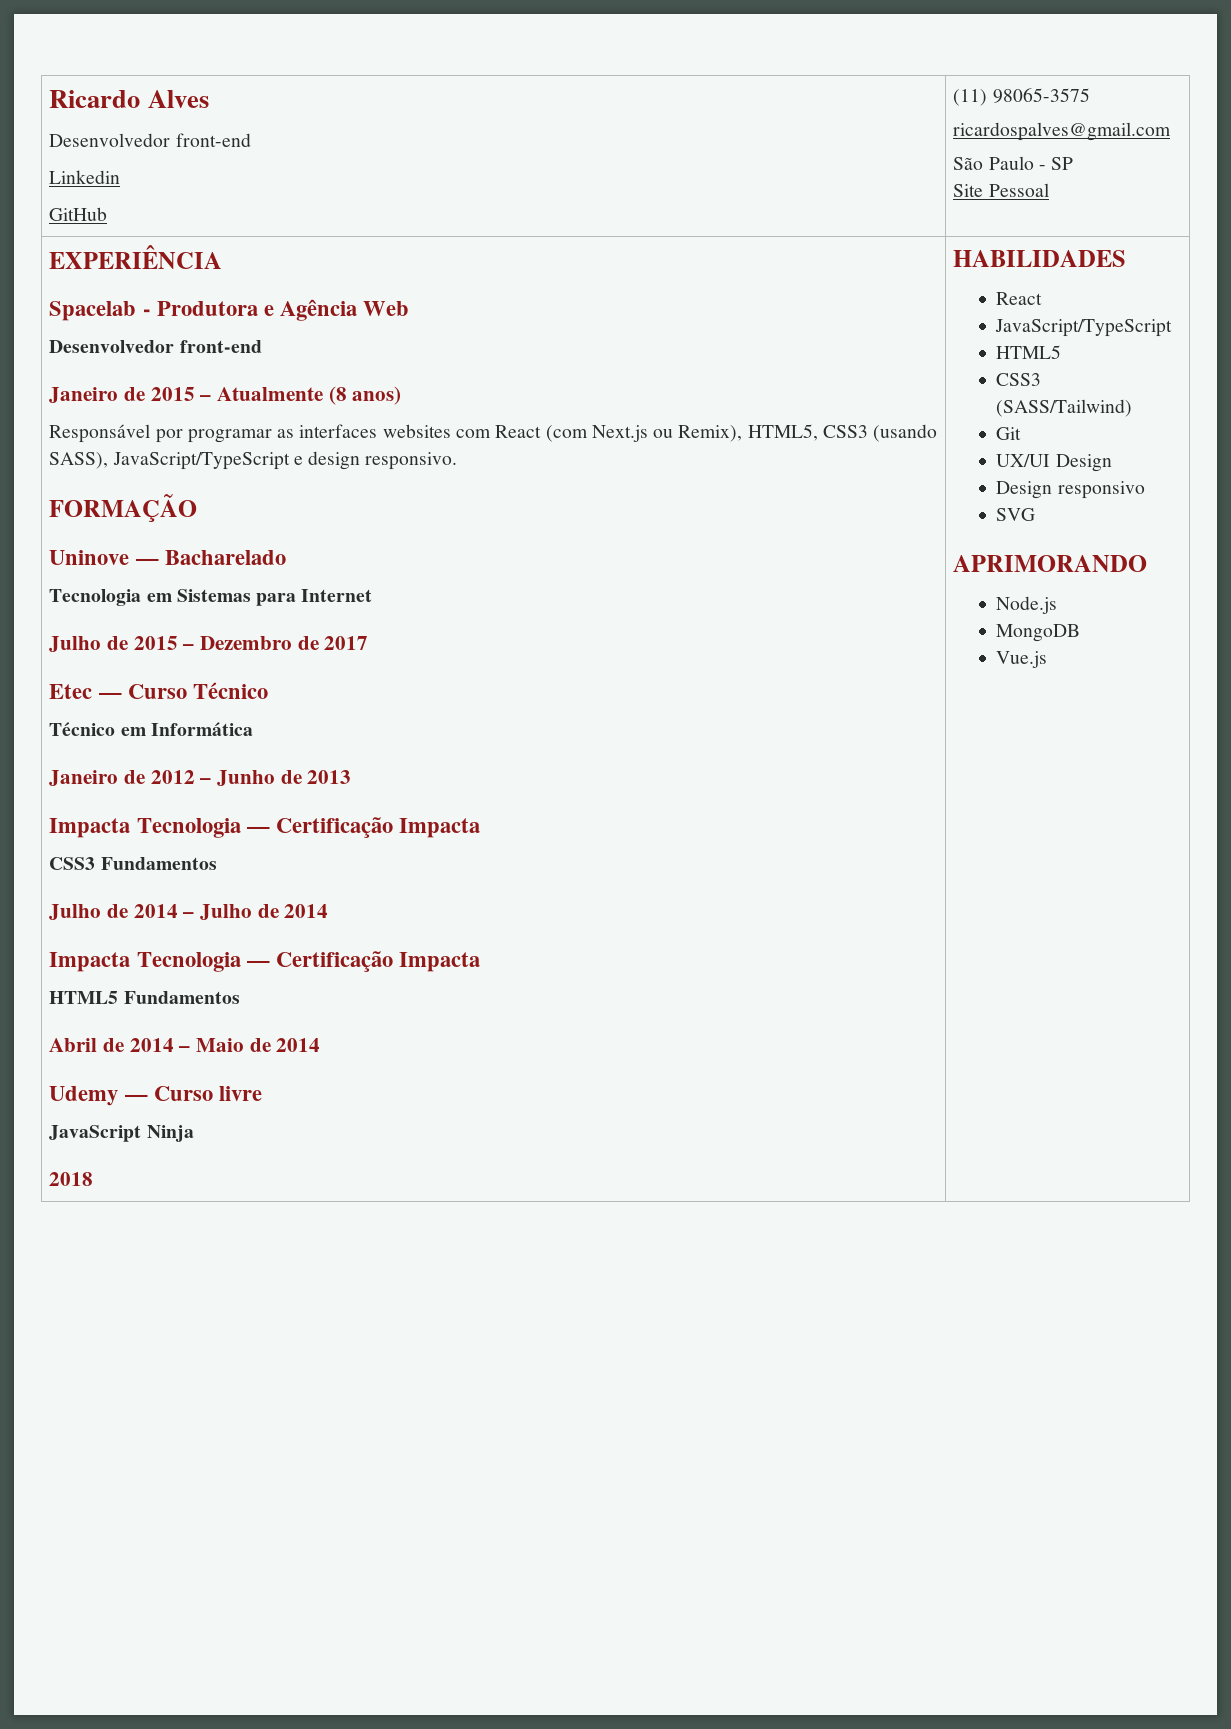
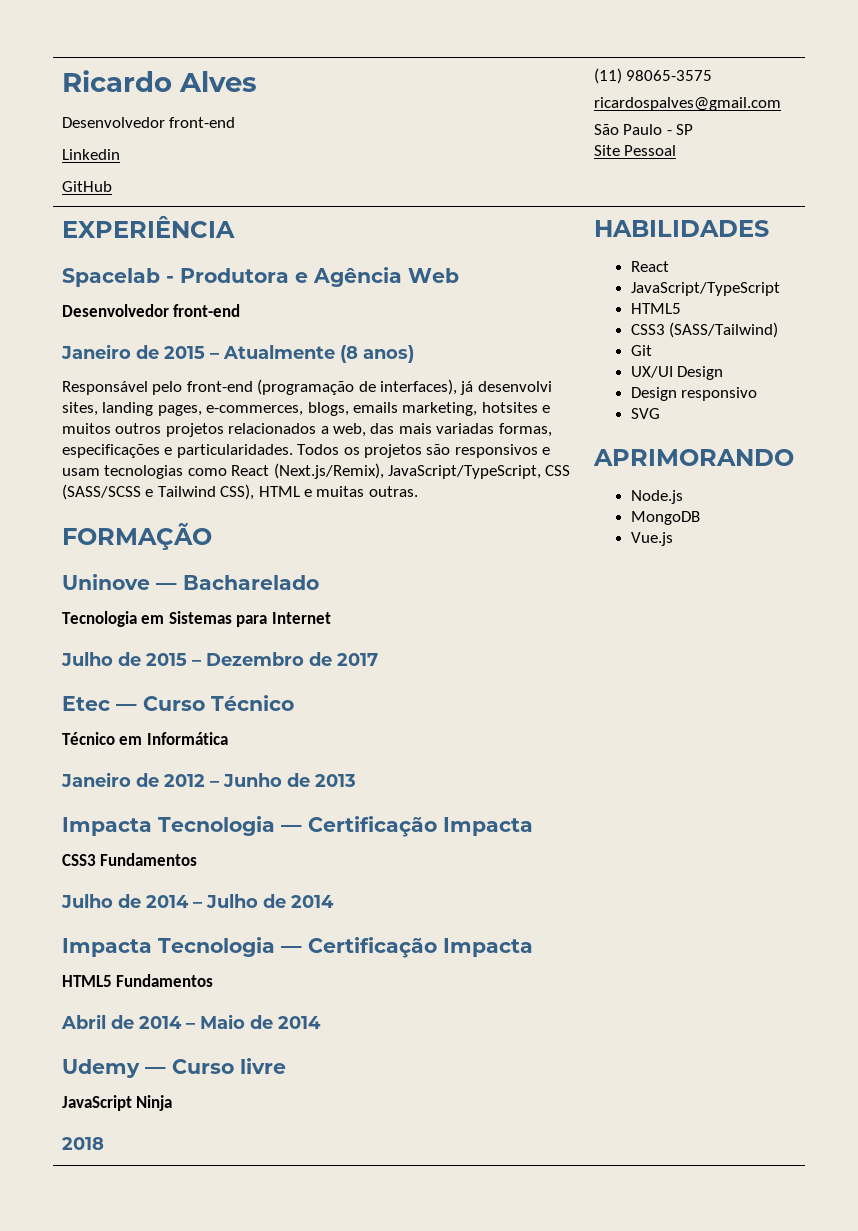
- Responsável por programar as interfaces websites com React (com Next.js ou Remix), HTML5, CSS3 (usando SASS), JavaScript/TypeScript e design responsivo.
+ Responsável pelo front-end (programação de interfaces), já desenvolvi sites, landing pages, e-commerces, blogs, emails marketing, hotsites e muitos outros projetos relacionados a web, das mais variadas formas, especificações e particularidades. Todos os projetos são responsivos e usam tecnologias como React (Next.js/Remix), JavaScript/TypeScript, CSS (SASS/SCSS e Tailwind CSS), HTML e muitas outras.

